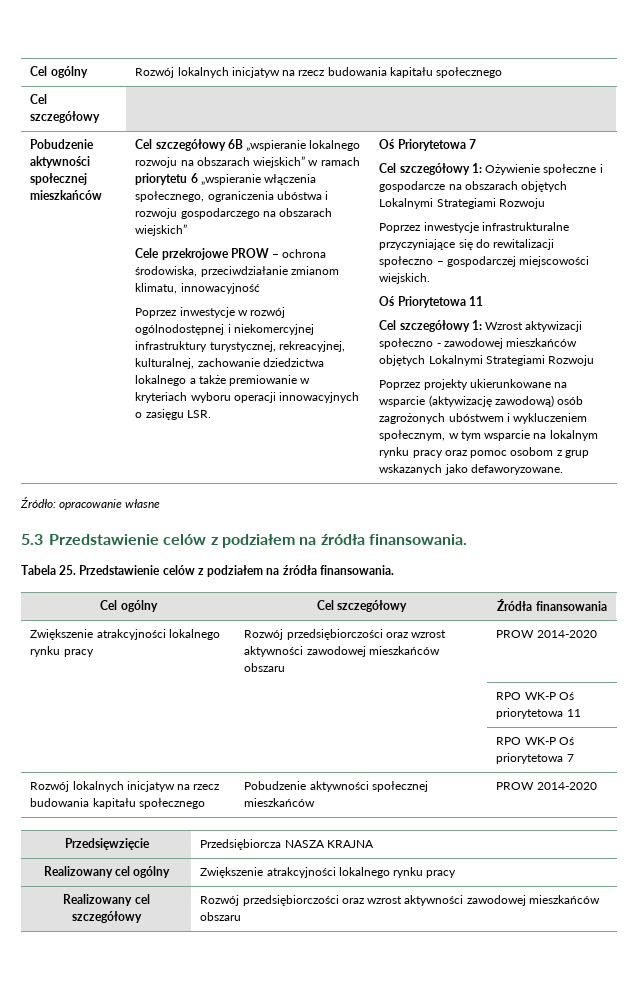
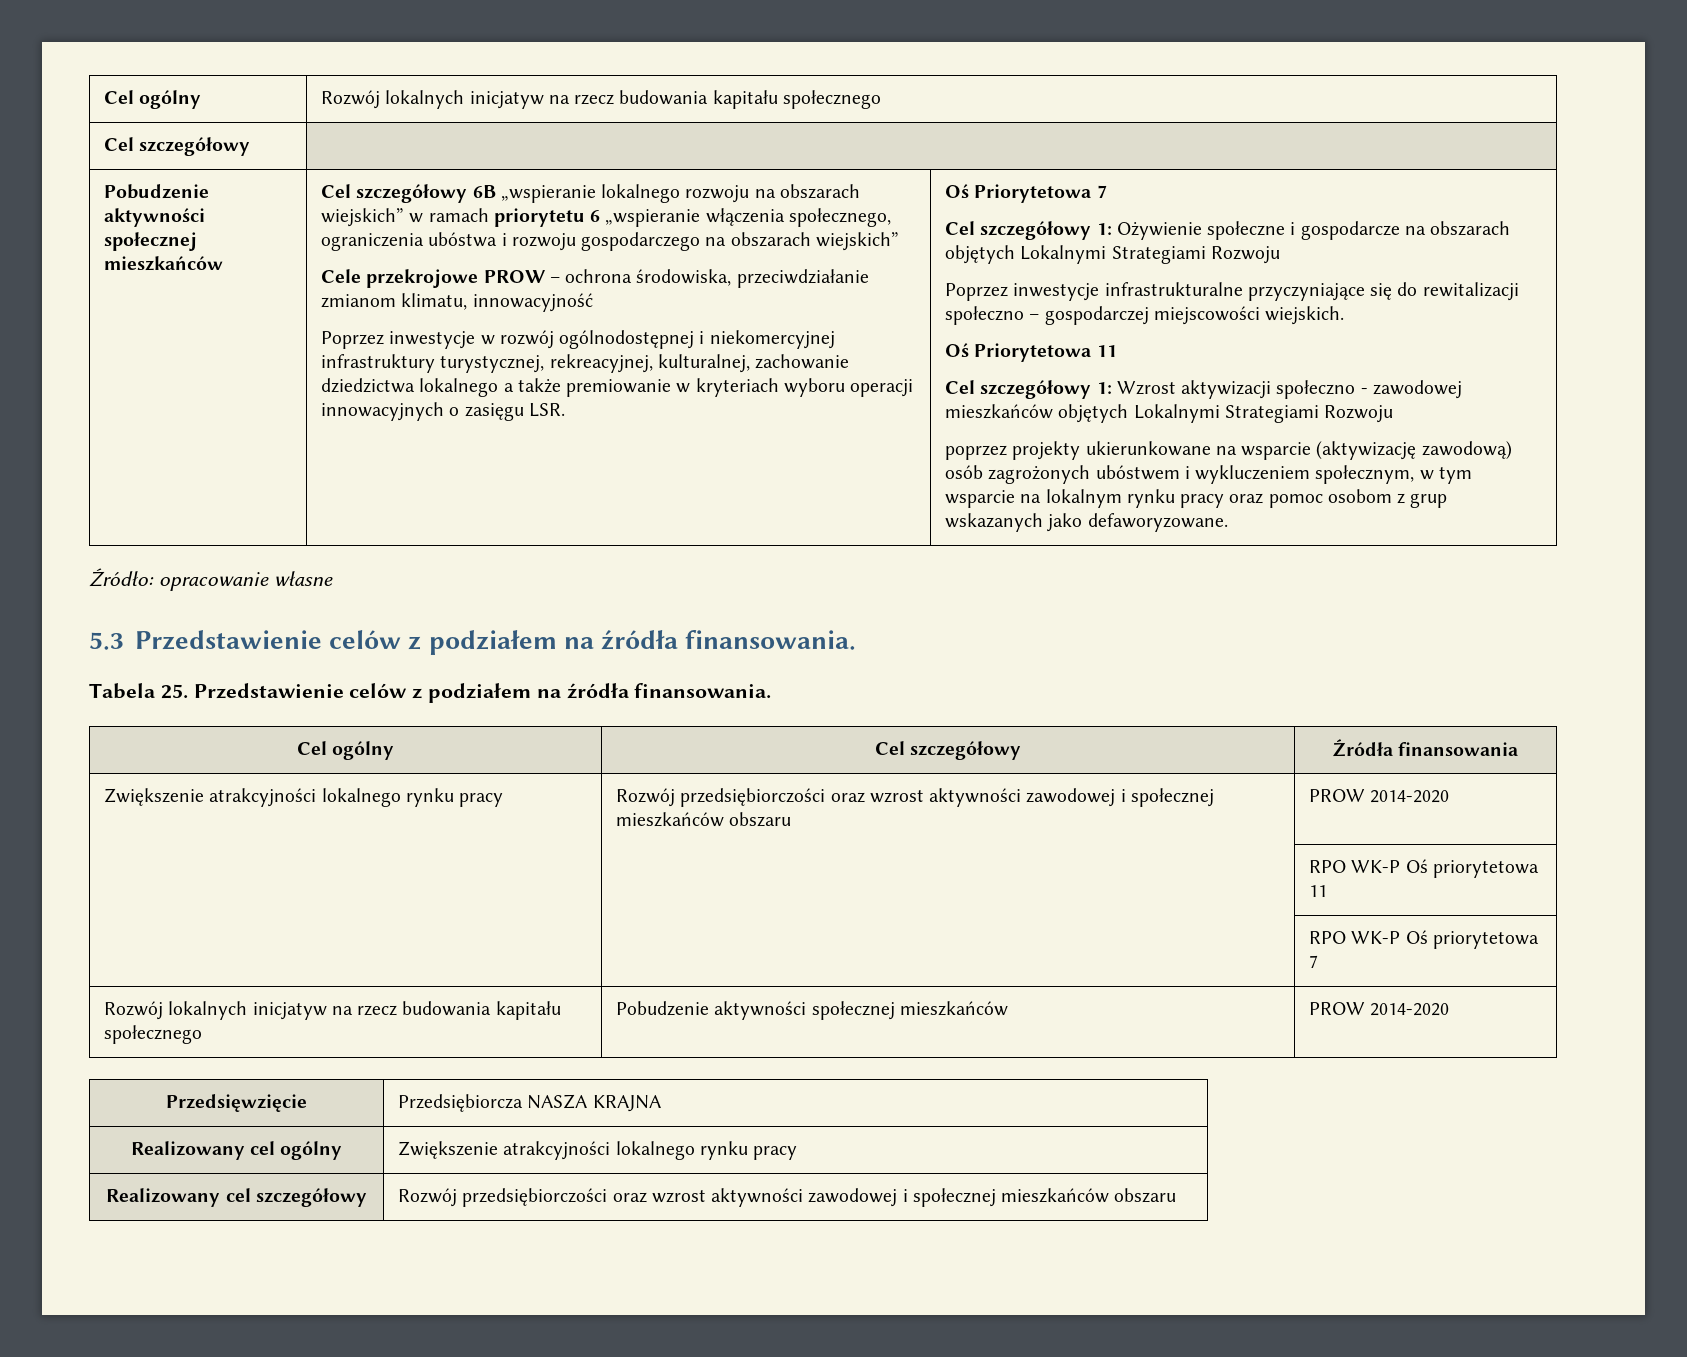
- Poprzez projekty ukierunkowane na wsparcie (aktywizację zawodową) osób zagrożonych ubóstwem i wykluczeniem społecznym, w tym wsparcie na lokalnym rynku pracy oraz pomoc osobom z grup wskazanych jako defaworyzowane.
+ poprzez projekty ukierunkowane na wsparcie (aktywizację zawodową) osób zagrożonych ubóstwem i wykluczeniem społecznym, w tym wsparcie na lokalnym rynku pracy oraz pomoc osobom z grup wskazanych jako defaworyzowane.
- Zwiększenie atrakcyjności lokalnego rynku pracy | Rozwój przedsiębiorczości oraz wzrost aktywności zawodowej mieszkańców obszaru | PROW 2014-2020
+ Zwiększenie atrakcyjności lokalnego rynku pracy | Rozwój przedsiębiorczości oraz wzrost aktywności zawodowej i społecznej mieszkańców obszaru | PROW 2014-2020
- Realizowany cel szczegółowy | Rozwój przedsiębiorczości oraz wzrost aktywności zawodowej mieszkańców obszaru
+ Realizowany cel szczegółowy | Rozwój przedsiębiorczości oraz wzrost aktywności zawodowej i społecznej mieszkańców obszaru

